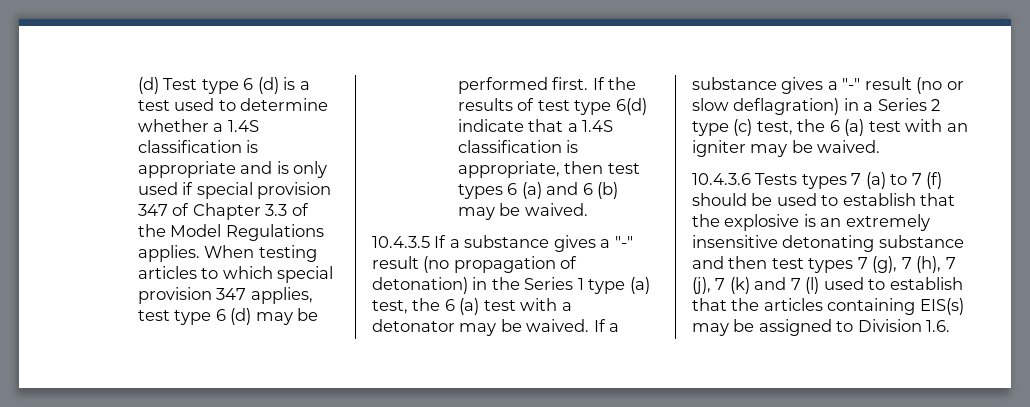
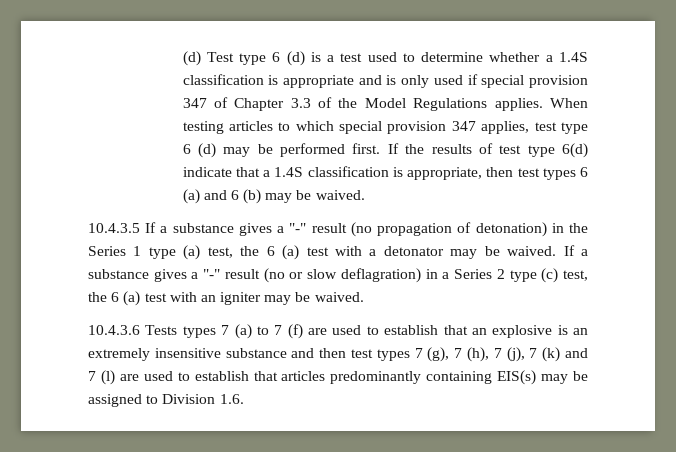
- 10.4.3.6 Tests types 7 (a) to 7 (f) should be used to establish that the explosive is an extremely insensitive detonating substance and then test types 7 (g), 7 (h), 7 (j), 7 (k) and 7 (l) used to establish that the articles containing EIS(s) may be assigned to Division 1.6.
+ 10.4.3.6 Tests types 7 (a) to 7 (f) are used to establish that an explosive is an extremely insensitive substance and then test types 7 (g), 7 (h), 7 (j), 7 (k) and 7 (l) are used to establish that articles predominantly containing EIS(s) may be assigned to Division 1.6.

